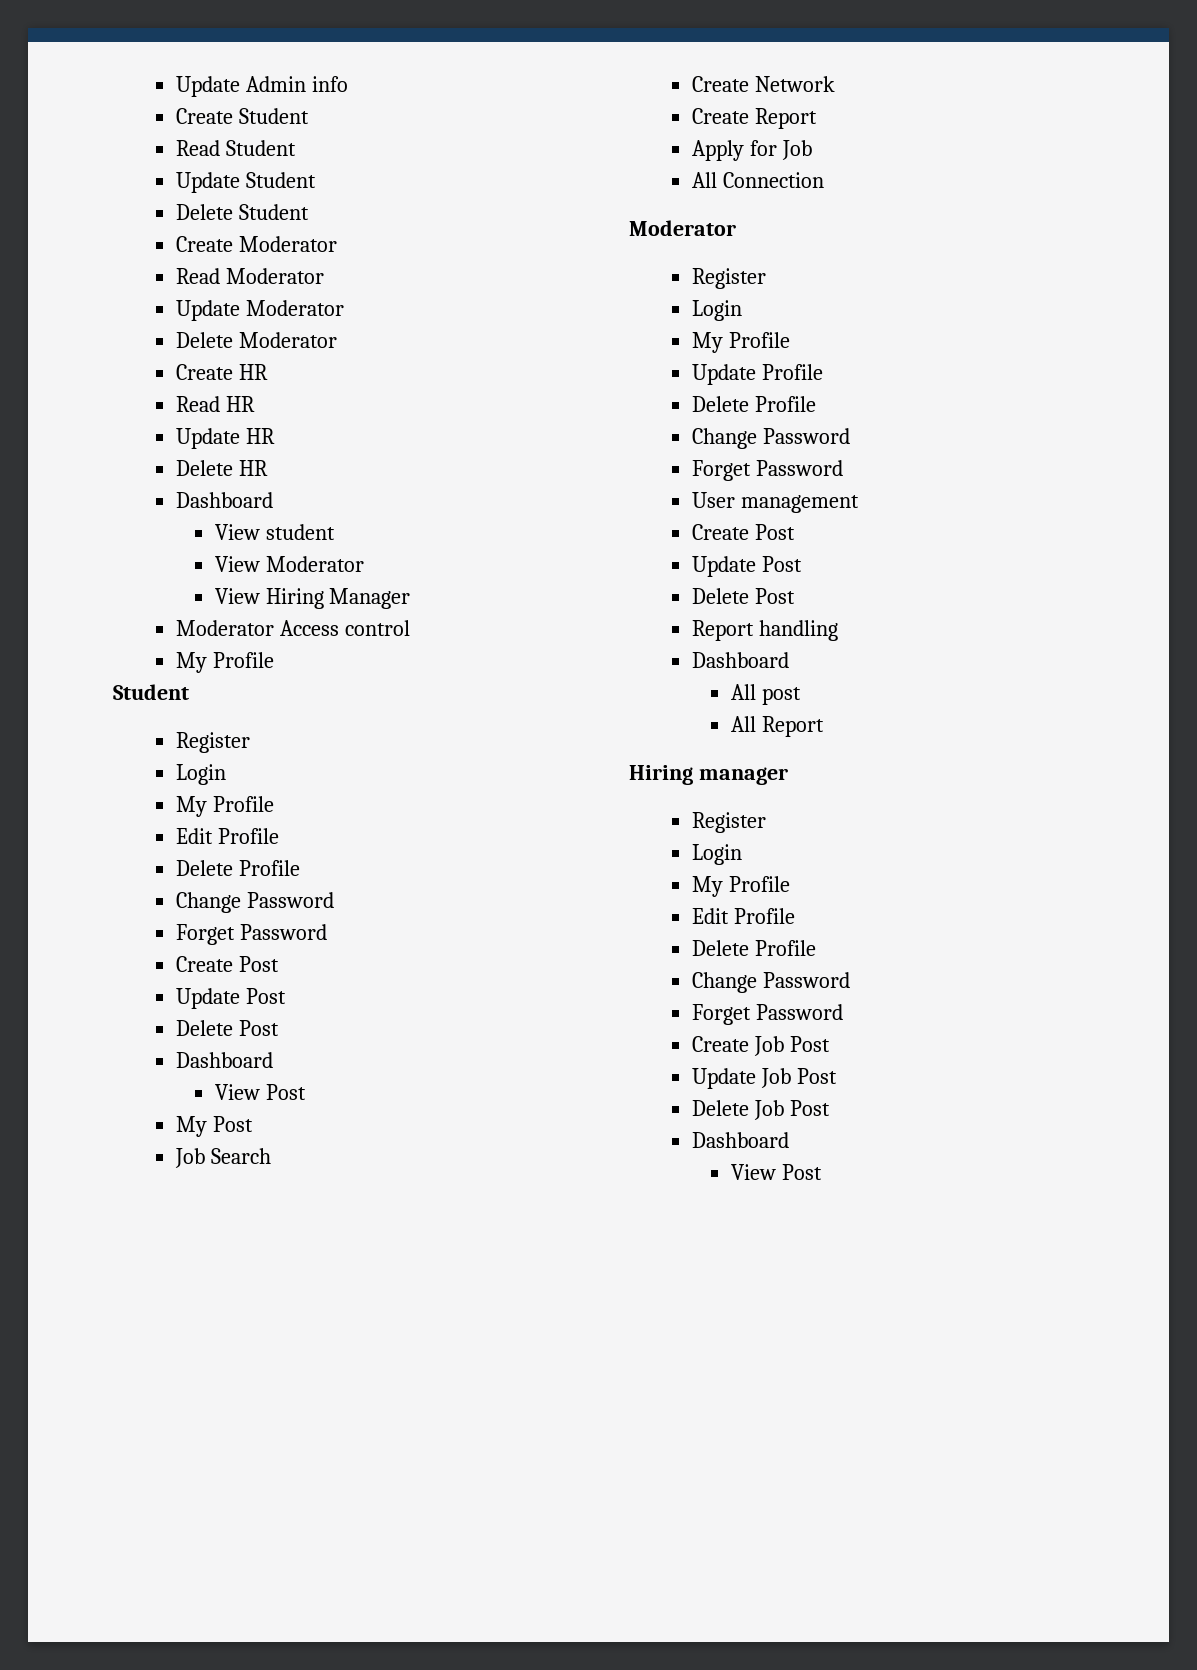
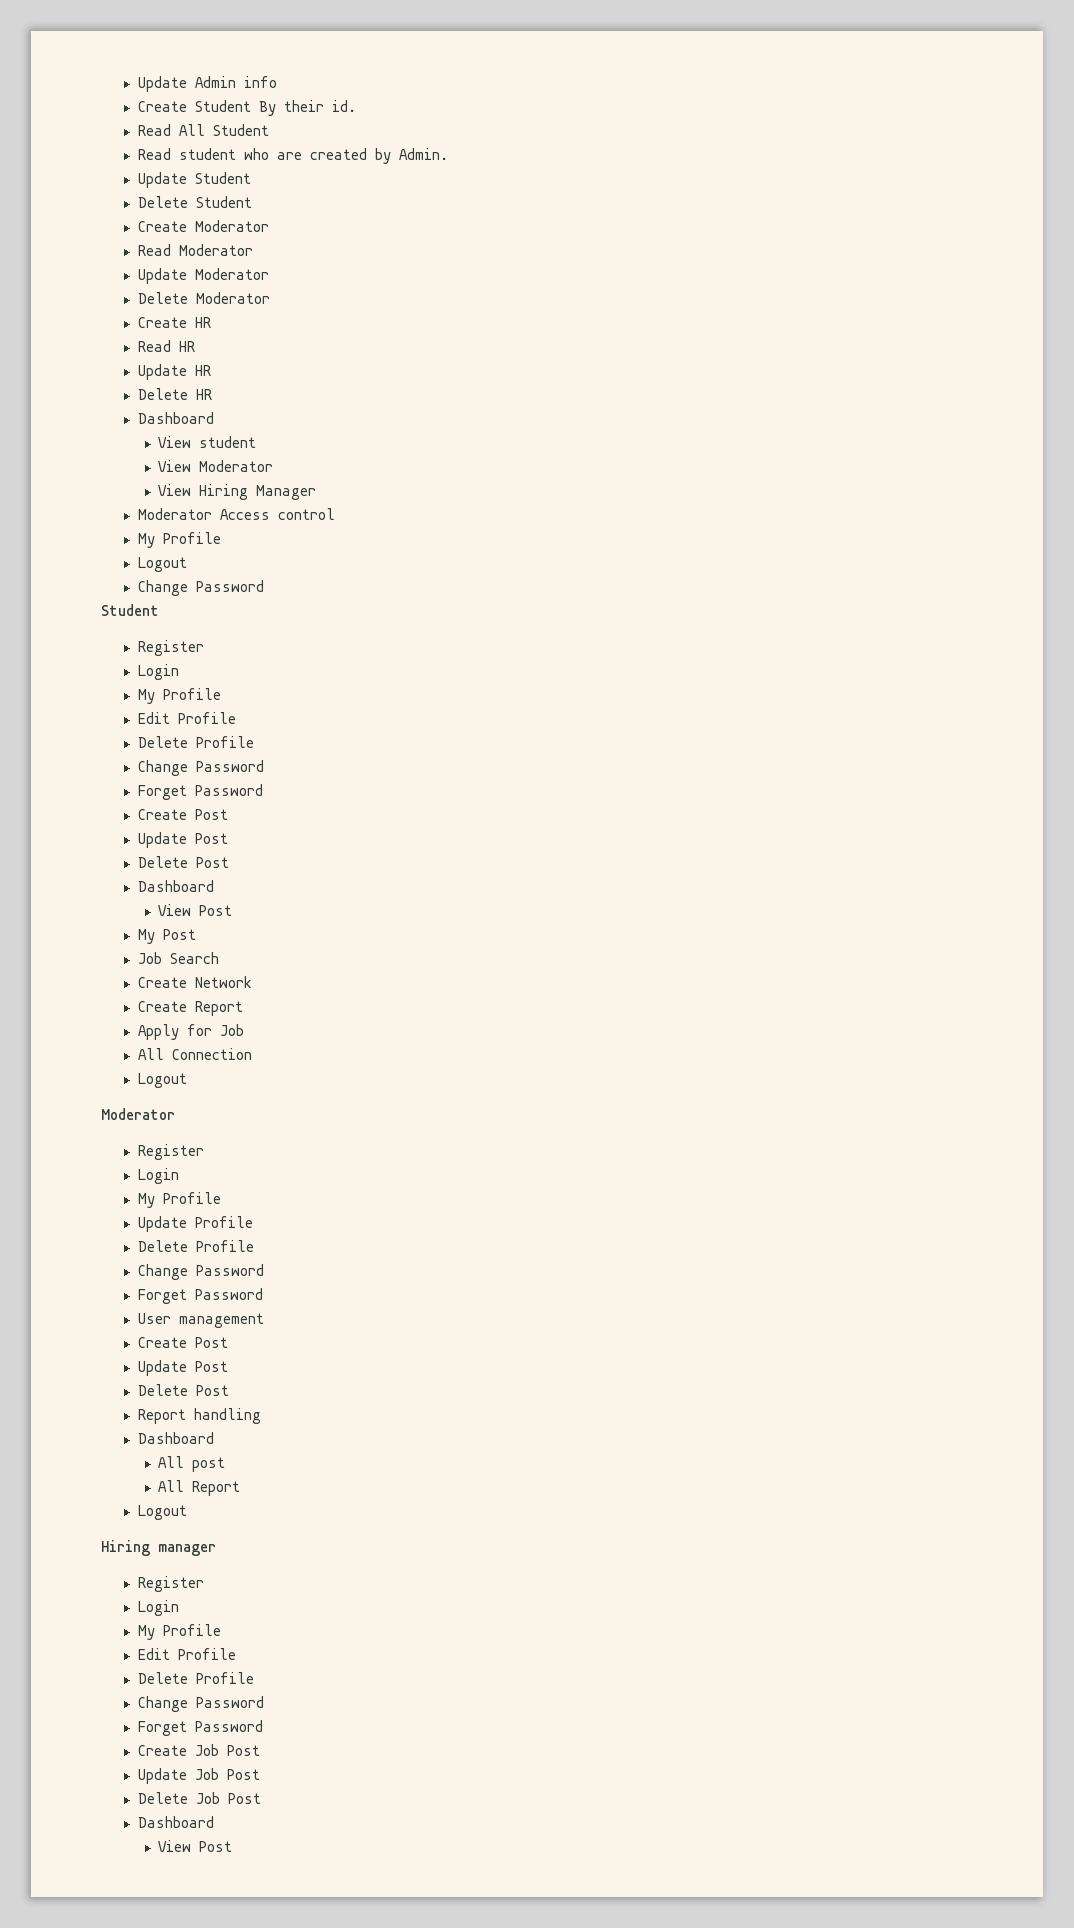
- Create Student
- Read Student
+ Create Student By their id.
+ Read All Student
+ Read student who are created by Admin.
  Moderator Access control
  My Profile
+ Logout
+ Change Password
  All Connection
+ Logout
  All Report
+ Logout

